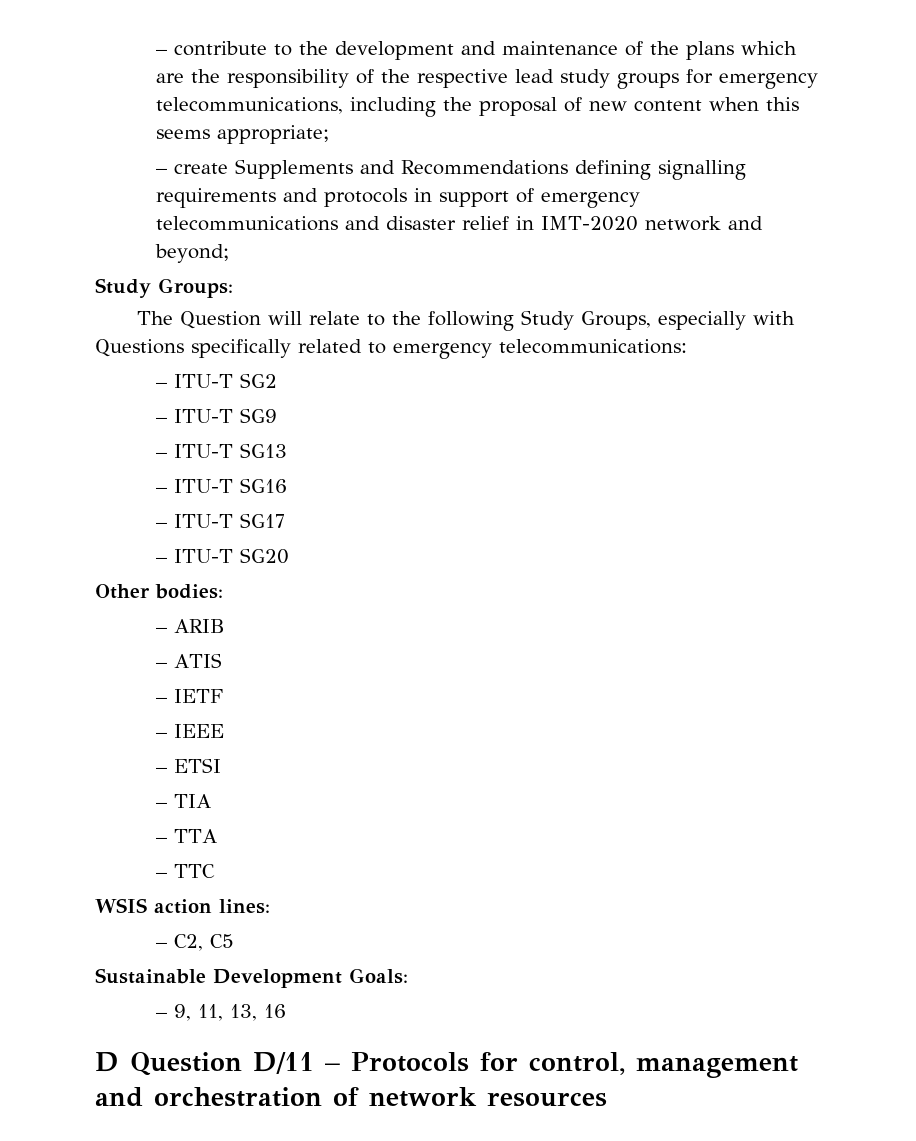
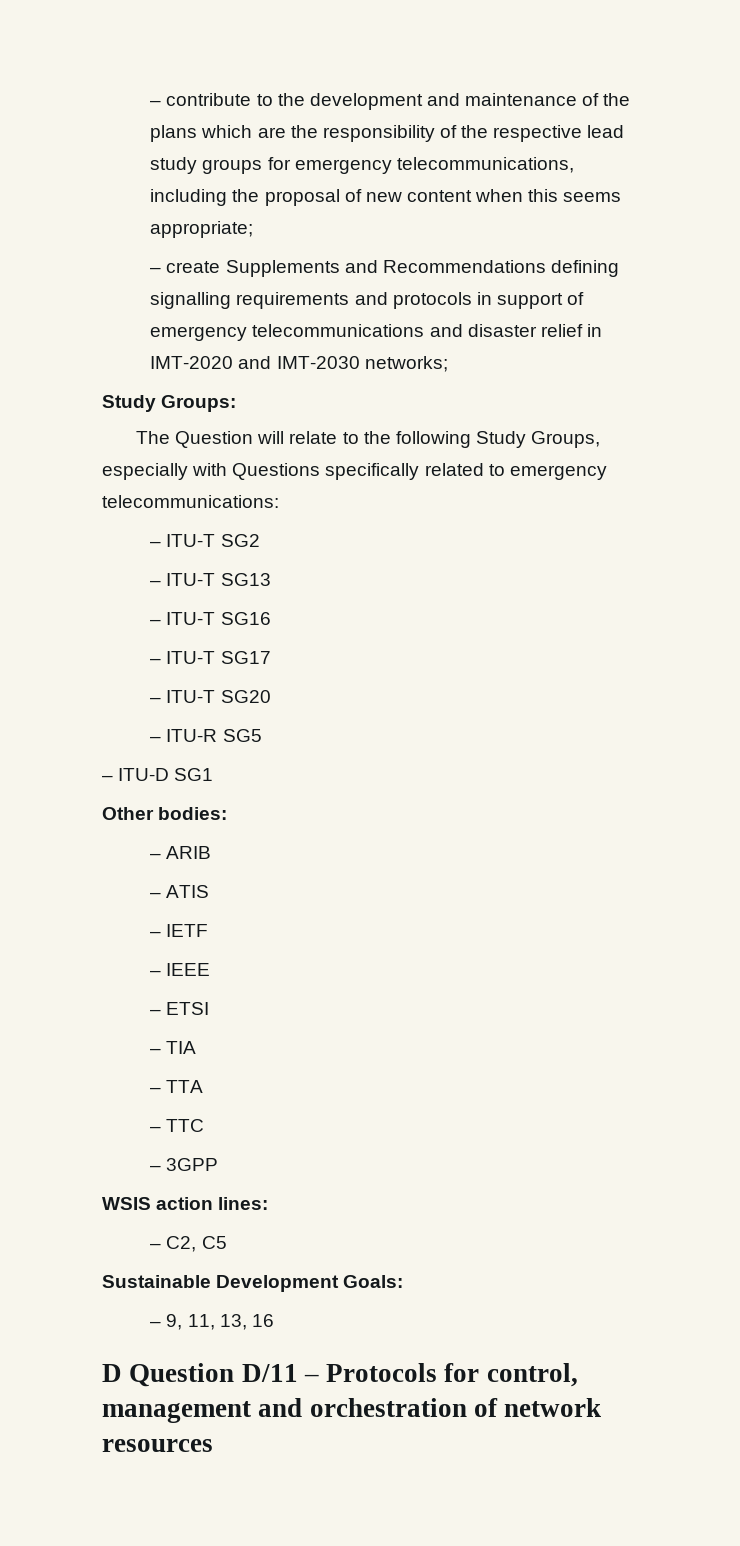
- – create Supplements and Recommendations defining signalling requirements and protocols in support of emergency telecommunications and disaster relief in IMT-2020 network and beyond;
+ – create Supplements and Recommendations defining signalling requirements and protocols in support of emergency telecommunications and disaster relief in IMT-2020 and IMT-2030 networks;
- – ITU-T SG9
+ – ITU-R SG5
+ – ITU-D SG1
+ – 3GPP

